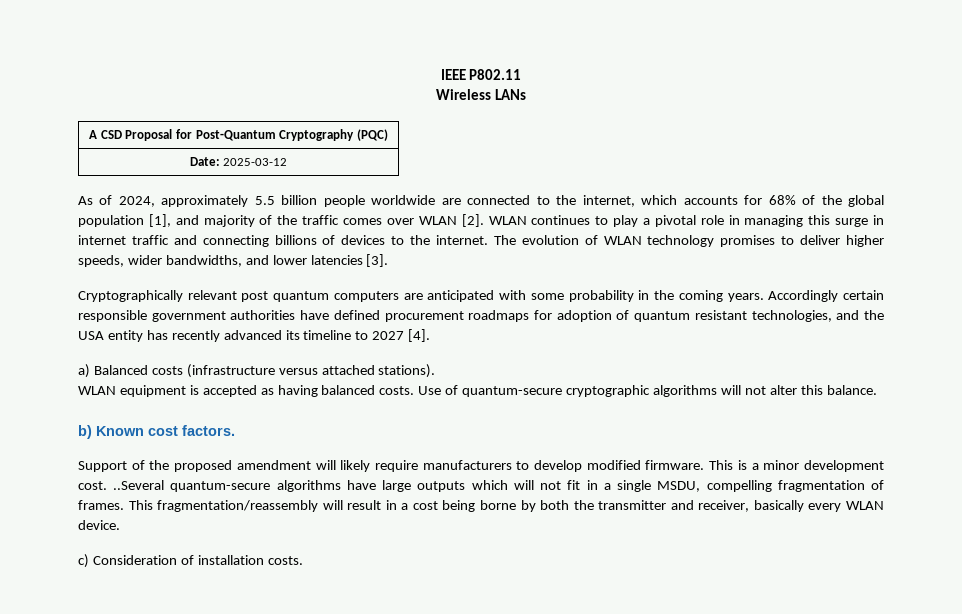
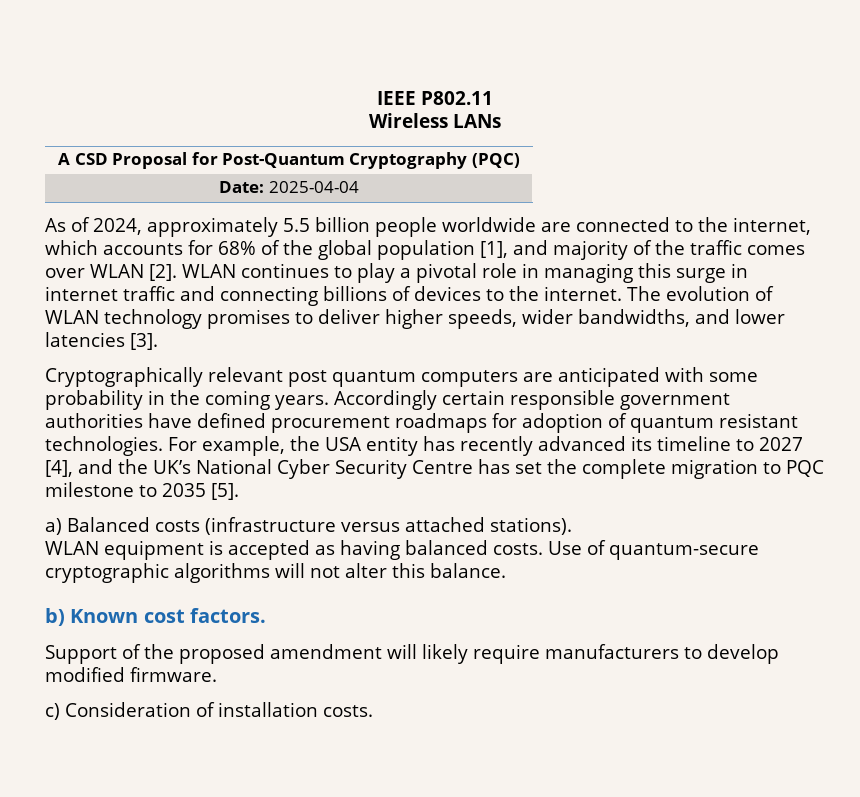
- Date: 2025-03-12
+ Date: 2025-04-04
- Accordingly certain responsible government authorities have defined procurement roadmaps for adoption of quantum resistant technologies, and the USA entity has recently advanced its timeline to 2027 [4].
+ Accordingly certain responsible government authorities have defined procurement roadmaps for adoption of quantum resistant technologies. For example, the USA entity has recently advanced its timeline to 2027 [4], and the UK’s National Cyber Security Centre has set the complete migration to PQC milestone to 2035 [5].
- This is a minor development cost. ..Several quantum-secure algorithms have large outputs which will not fit in a single MSDU, compelling fragmentation of frames. This fragmentation/reassembly will result in a cost being borne by both the transmitter and receiver, basically every WLAN device.

